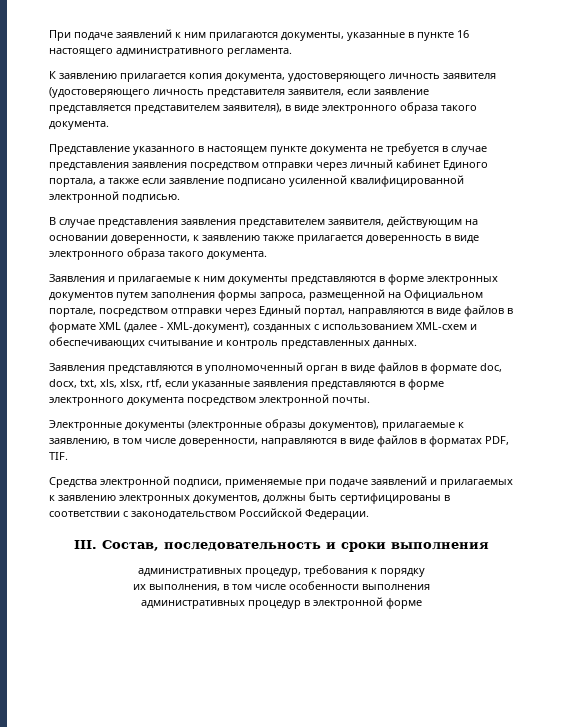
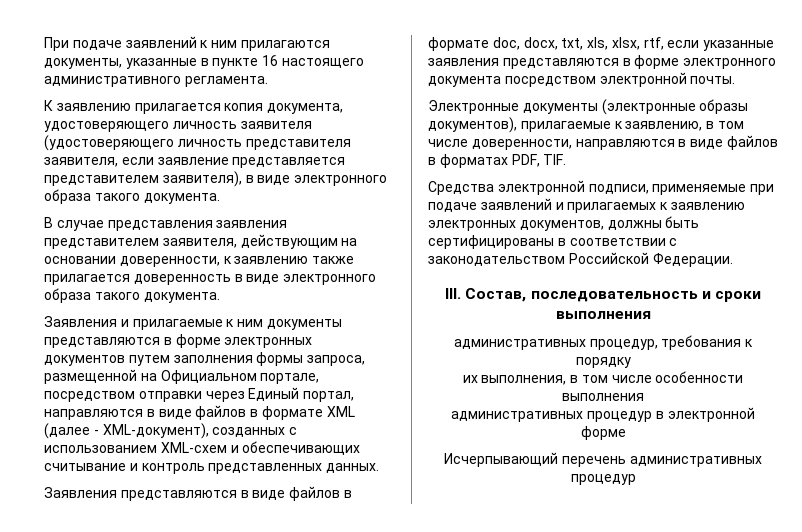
- Представление указанного в настоящем пункте документа не требуется в случае представления заявления посредством отправки через личный кабинет Единого портала, а также если заявление подписано усиленной квалифицированной электронной подписью.
- Заявления представляются в уполномоченный орган в виде файлов в формате doc, docx, txt, xls, xlsx, rtf, если указанные заявления представляются в форме электронного документа посредством электронной почты.
+ Заявления представляются в виде файлов в формате doc, docx, txt, xls, xlsx, rtf, если указанные заявления представляются в форме электронного документа посредством электронной почты.
+ Исчерпывающий перечень административных процедур

